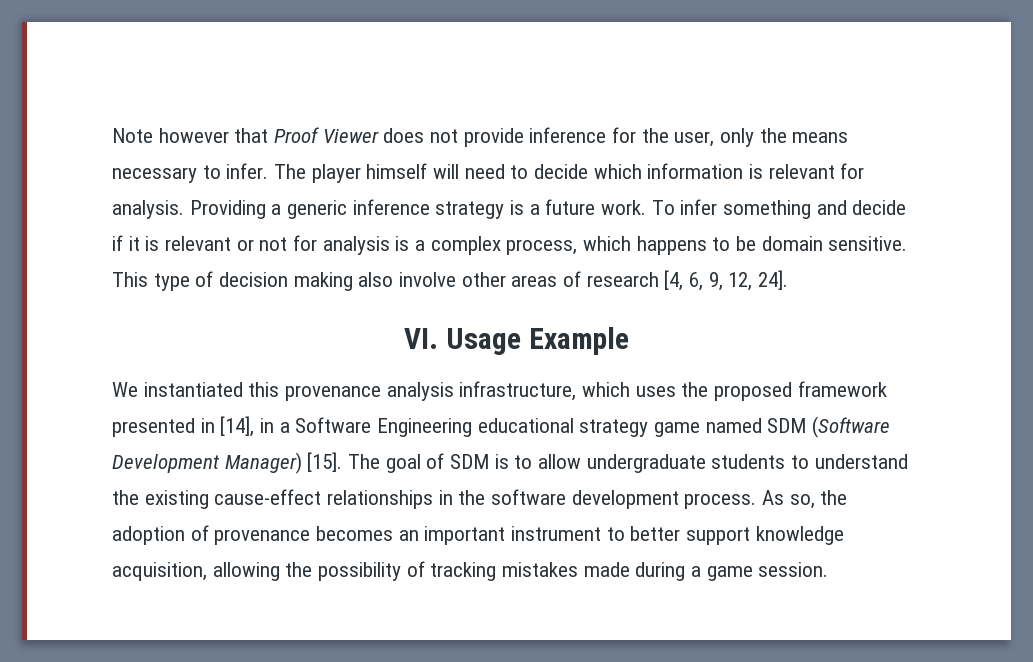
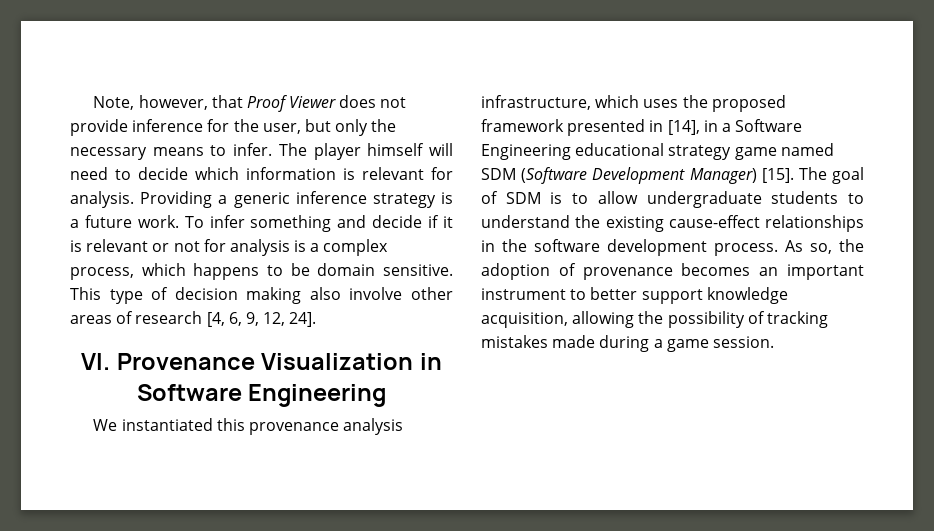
- Note however that Proof Viewer does not provide inference for the user, only the means necessary to infer.
+ Note, however, that Proof Viewer does not provide inference for the user, but only the necessary means to infer.
- VI. Usage Example
+ VI. Provenance Visualization in Software Engineering

